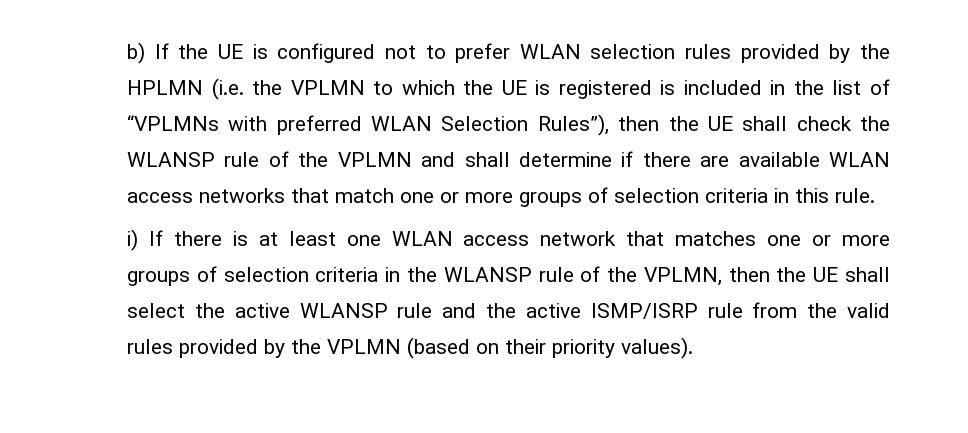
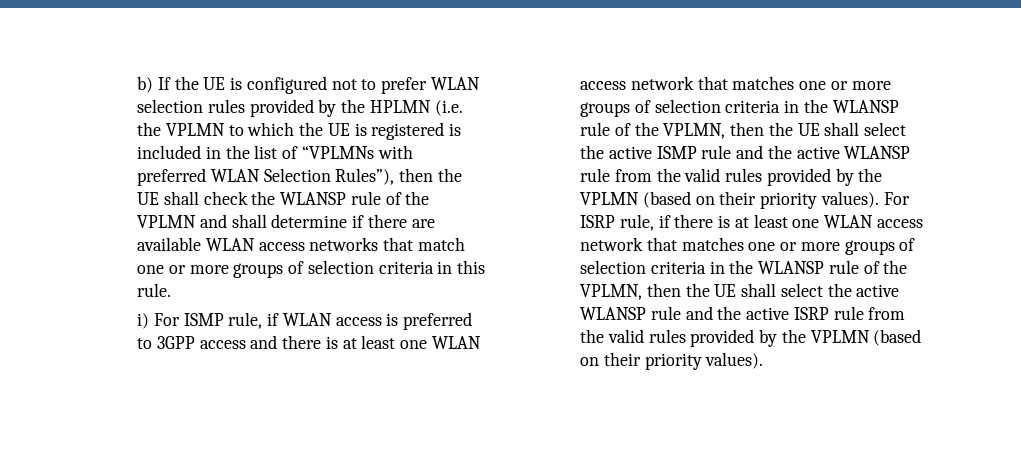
- i) If there is at least one WLAN access network that matches one or more groups of selection criteria in the WLANSP rule of the VPLMN, then the UE shall select the active WLANSP rule and the active ISMP/ISRP rule from the valid rules provided by the VPLMN (based on their priority values).
+ i) For ISMP rule, if WLAN access is preferred to 3GPP access and there is at least one WLAN access network that matches one or more groups of selection criteria in the WLANSP rule of the VPLMN, then the UE shall select the active ISMP rule and the active WLANSP rule from the valid rules provided by the VPLMN (based on their priority values). For ISRP rule, if there is at least one WLAN access network that matches one or more groups of selection criteria in the WLANSP rule of the VPLMN, then the UE shall select the active WLANSP rule and the active ISRP rule from the valid rules provided by the VPLMN (based on their priority values).

